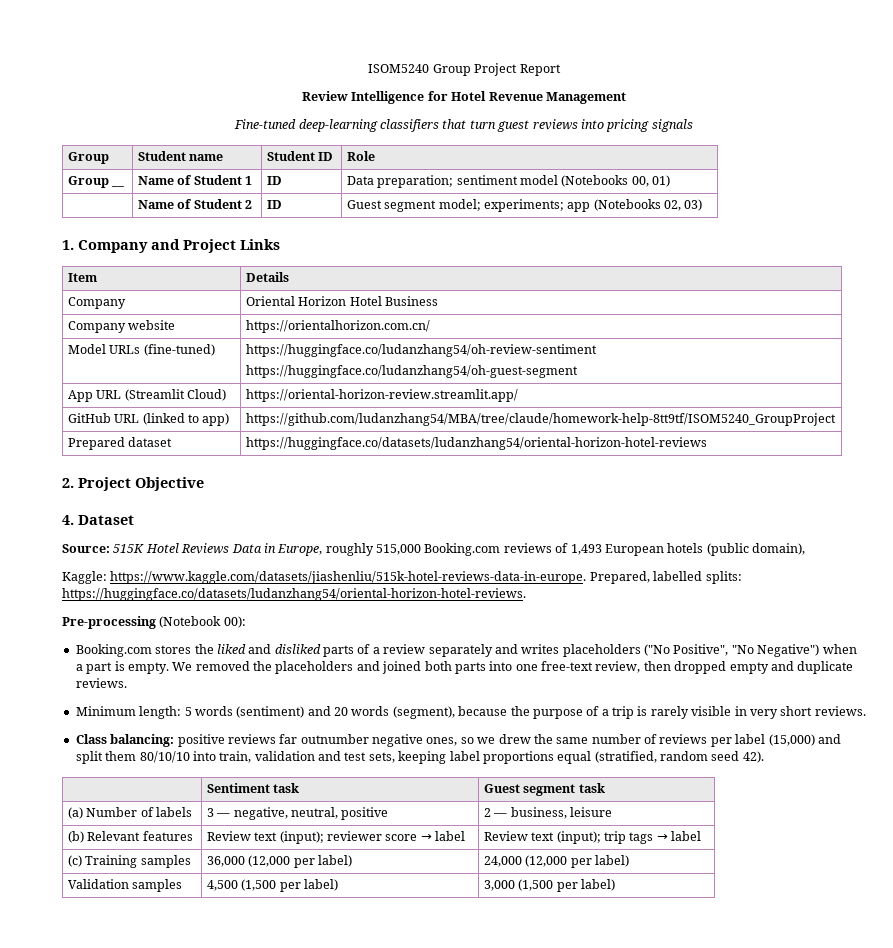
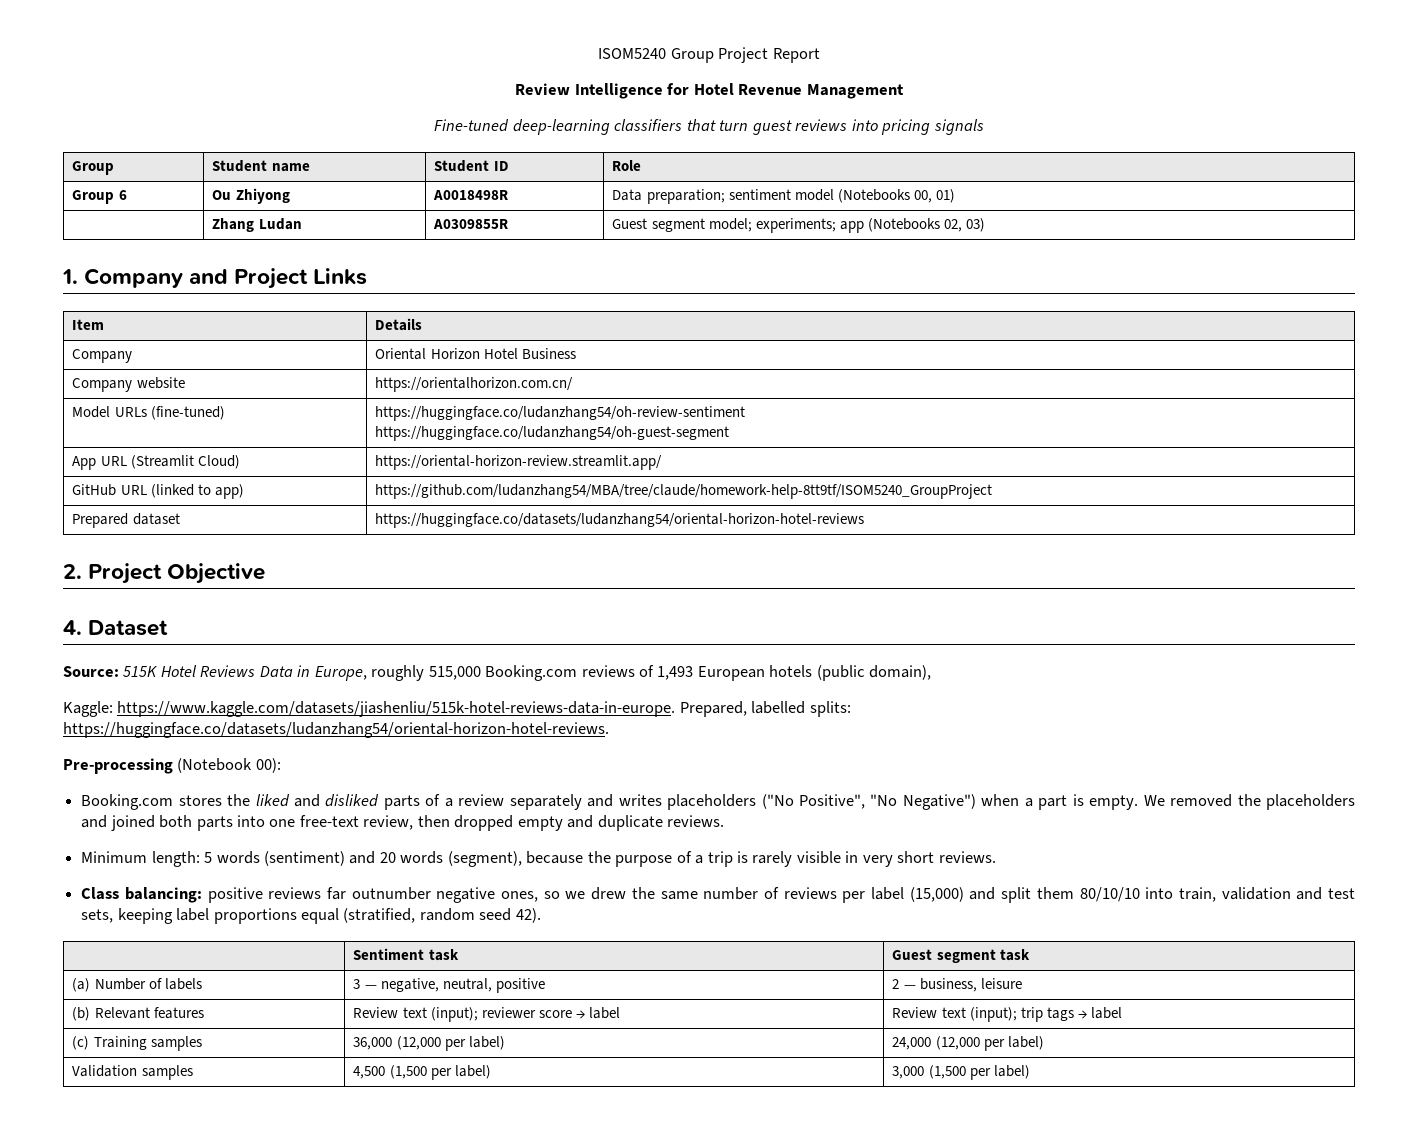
- Group __ | Name of Student 1 | ID | Data preparation; sentiment model (Notebooks 00, 01)
+ Group 6 | Ou Zhiyong | A0018498R | Data preparation; sentiment model (Notebooks 00, 01)
- | Name of Student 2 | ID | Guest segment model; experiments; app (Notebooks 02, 03)
+ | Zhang Ludan | A0309855R | Guest segment model; experiments; app (Notebooks 02, 03)

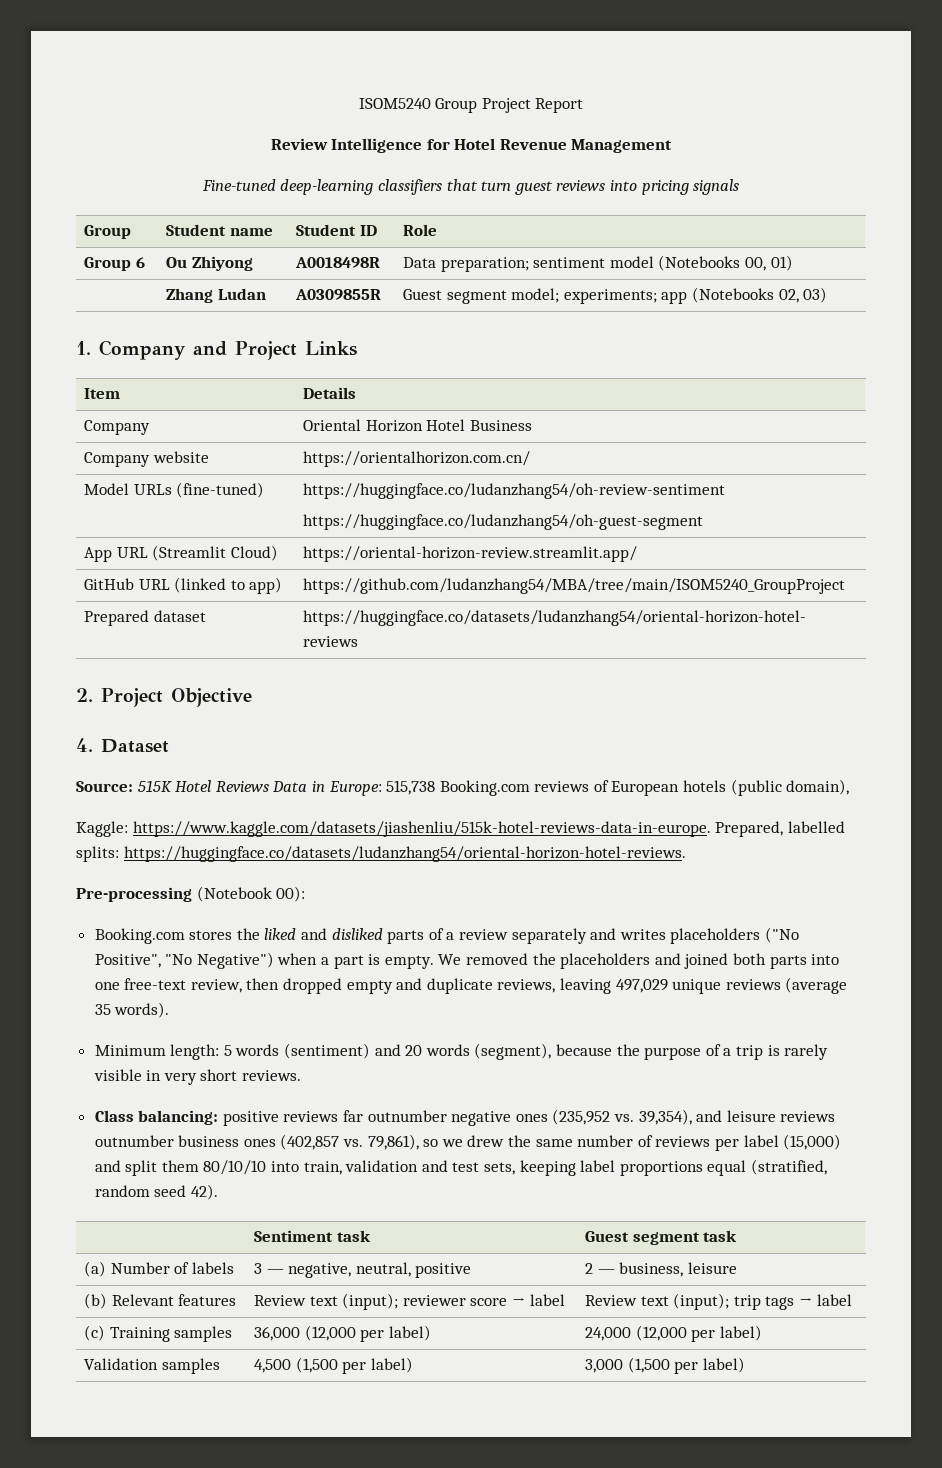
- GitHub URL (linked to app) | https://github.com/ludanzhang54/MBA/tree/claude/homework-help-8tt9tf/ISOM5240_GroupProject
+ GitHub URL (linked to app) | https://github.com/ludanzhang54/MBA/tree/main/ISOM5240_GroupProject
- Source: 515K Hotel Reviews Data in Europe, roughly 515,000 Booking.com reviews of 1,493 European hotels (public domain),
+ Source: 515K Hotel Reviews Data in Europe: 515,738 Booking.com reviews of European hotels (public domain),
- We removed the placeholders and joined both parts into one free-text review, then dropped empty and duplicate reviews.
+ We removed the placeholders and joined both parts into one free-text review, then dropped empty and duplicate reviews, leaving 497,029 unique reviews (average 35 words).
- Class balancing: positive reviews far outnumber negative ones, so we drew the same number of reviews per label (15,000) and split them 80/10/10 into train, validation and test sets, keeping label proportions equal (stratified, random seed 42).
+ Class balancing: positive reviews far outnumber negative ones (235,952 vs. 39,354), and leisure reviews outnumber business ones (402,857 vs. 79,861), so we drew the same number of reviews per label (15,000) and split them 80/10/10 into train, validation and test sets, keeping label proportions equal (stratified, random seed 42).

